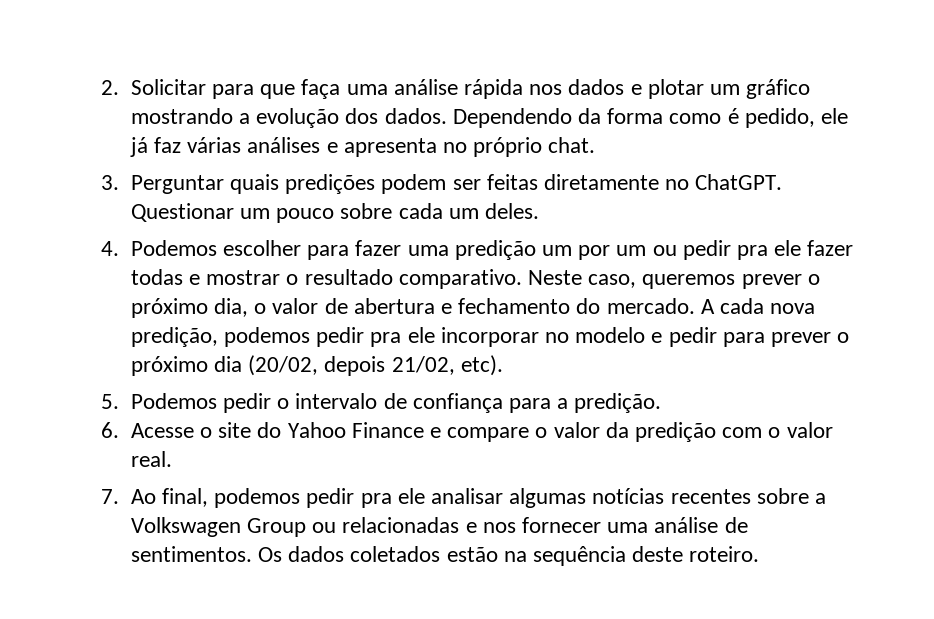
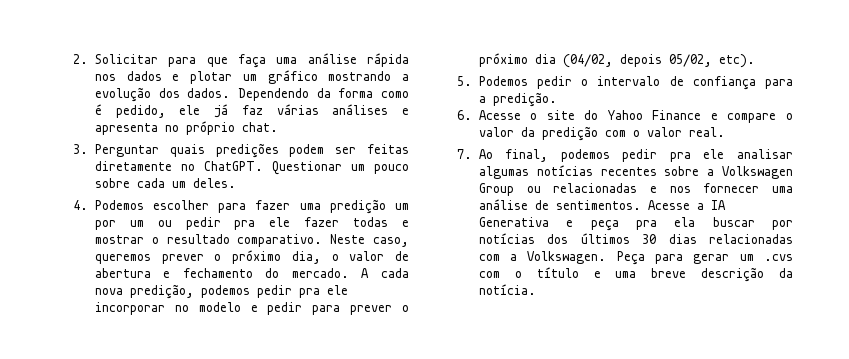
- A cada nova predição, podemos pedir pra ele incorporar no modelo e pedir para prever o próximo dia (20/02, depois 21/02, etc).
+ A cada nova predição, podemos pedir pra ele incorporar no modelo e pedir para prever o próximo dia (04/02, depois 05/02, etc).
- Os dados coletados estão na sequência deste roteiro.
+ Acesse a IA Generativa e peça pra ela buscar por notícias dos últimos 30 dias relacionadas com a Volkswagen. Peça para gerar um .cvs com o título e uma breve descrição da notícia.

